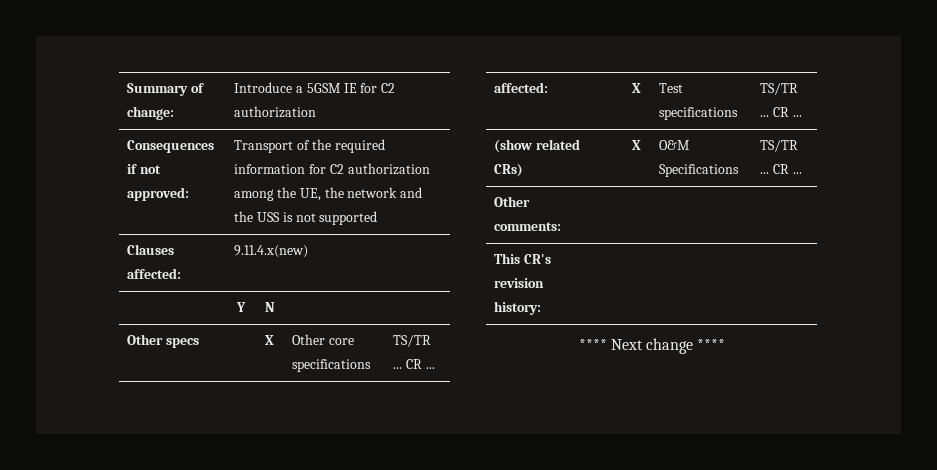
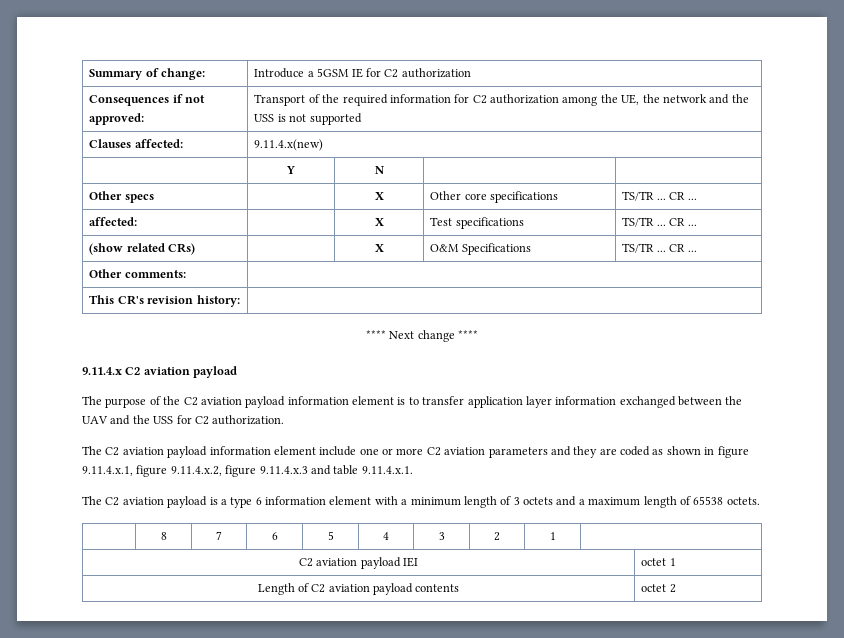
+ 9.11.4.x C2 aviation payload
+ The purpose of the C2 aviation payload information element is to transfer application layer information exchanged between the UAV and the USS for C2 authorization.
+ The C2 aviation payload information element include one or more C2 aviation parameters and they are coded as shown in figure 9.11.4.x.1, figure 9.11.4.x.2, figure 9.11.4.x.3 and table 9.11.4.x.1.
+ The C2 aviation payload is a type 6 information element with a minimum length of 3 octets and a maximum length of 65538 octets.
+ | 8 | 7 | 6 | 5 | 4 | 3 | 2 | 1 |
+ C2 aviation payload IEI | octet 1
+ Length of C2 aviation payload contents | octet 2

